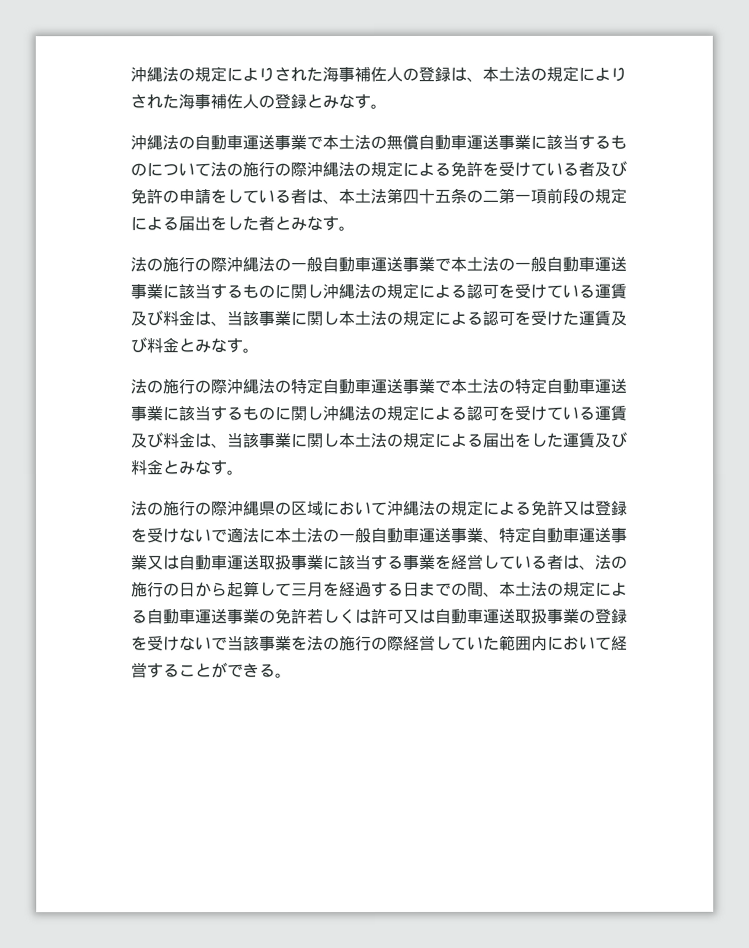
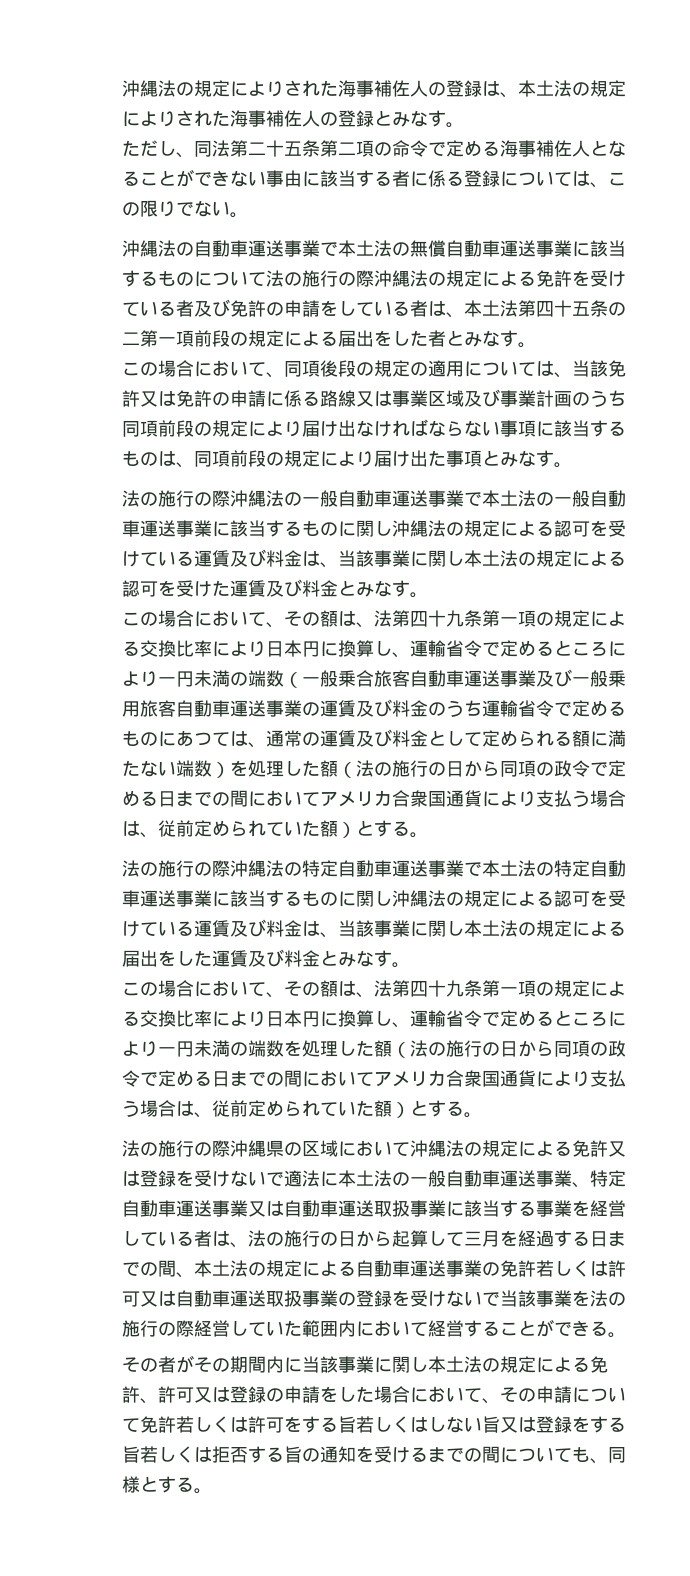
+ ただし、同法第二十五条第二項の命令で定める海事補佐人となることができない事由に該当する者に係る登録については、この限りでない。
+ この場合において、同項後段の規定の適用については、当該免許又は免許の申請に係る路線又は事業区域及び事業計画のうち同項前段の規定により届け出なければならない事項に該当するものは、同項前段の規定により届け出た事項とみなす。
+ この場合において、その額は、法第四十九条第一項の規定による交換比率により日本円に換算し、運輸省令で定めるところにより一円未満の端数（一般乗合旅客自動車運送事業及び一般乗用旅客自動車運送事業の運賃及び料金のうち運輸省令で定めるものにあつては、通常の運賃及び料金として定められる額に満たない端数）を処理した額（法の施行の日から同項の政令で定める日までの間においてアメリカ合衆国通貨により支払う場合は、従前定められていた額）とする。
+ この場合において、その額は、法第四十九条第一項の規定による交換比率により日本円に換算し、運輸省令で定めるところにより一円未満の端数を処理した額（法の施行の日から同項の政令で定める日までの間においてアメリカ合衆国通貨により支払う場合は、従前定められていた額）とする。
+ その者がその期間内に当該事業に関し本土法の規定による免許、許可又は登録の申請をした場合において、その申請について免許若しくは許可をする旨若しくはしない旨又は登録をする旨若しくは拒否する旨の通知を受けるまでの間についても、同様とする。

